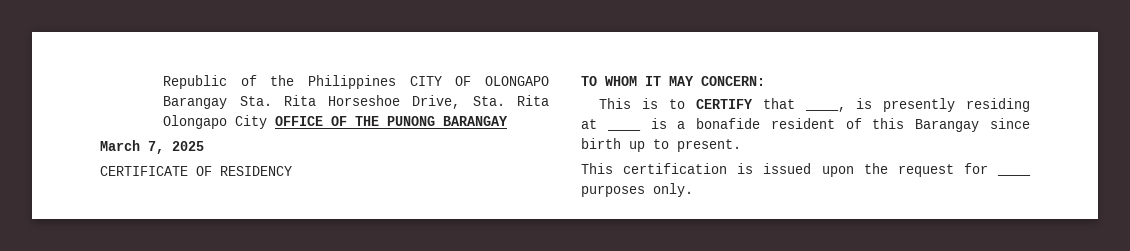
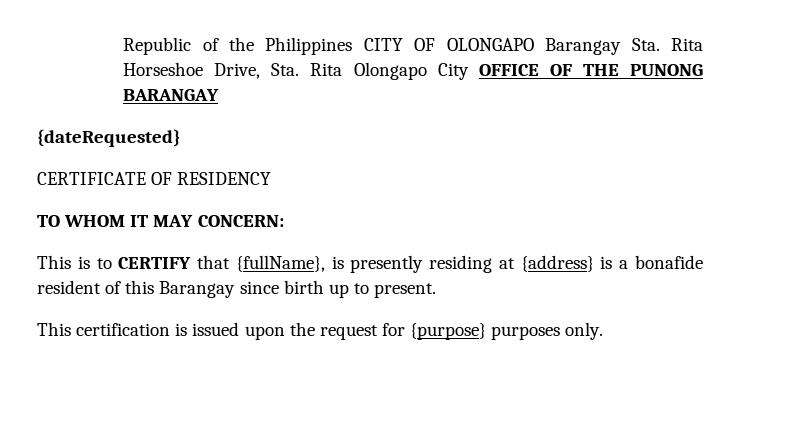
- March 7, 2025
+ {dateRequested}
- This is to CERTIFY that ____, is presently residing at ____ is a bonafide resident of this Barangay since birth up to present.
+ This is to CERTIFY that {fullName}, is presently residing at {address} is a bonafide resident of this Barangay since birth up to present.
- This certification is issued upon the request for ____ purposes only.
+ This certification is issued upon the request for {purpose} purposes only.

